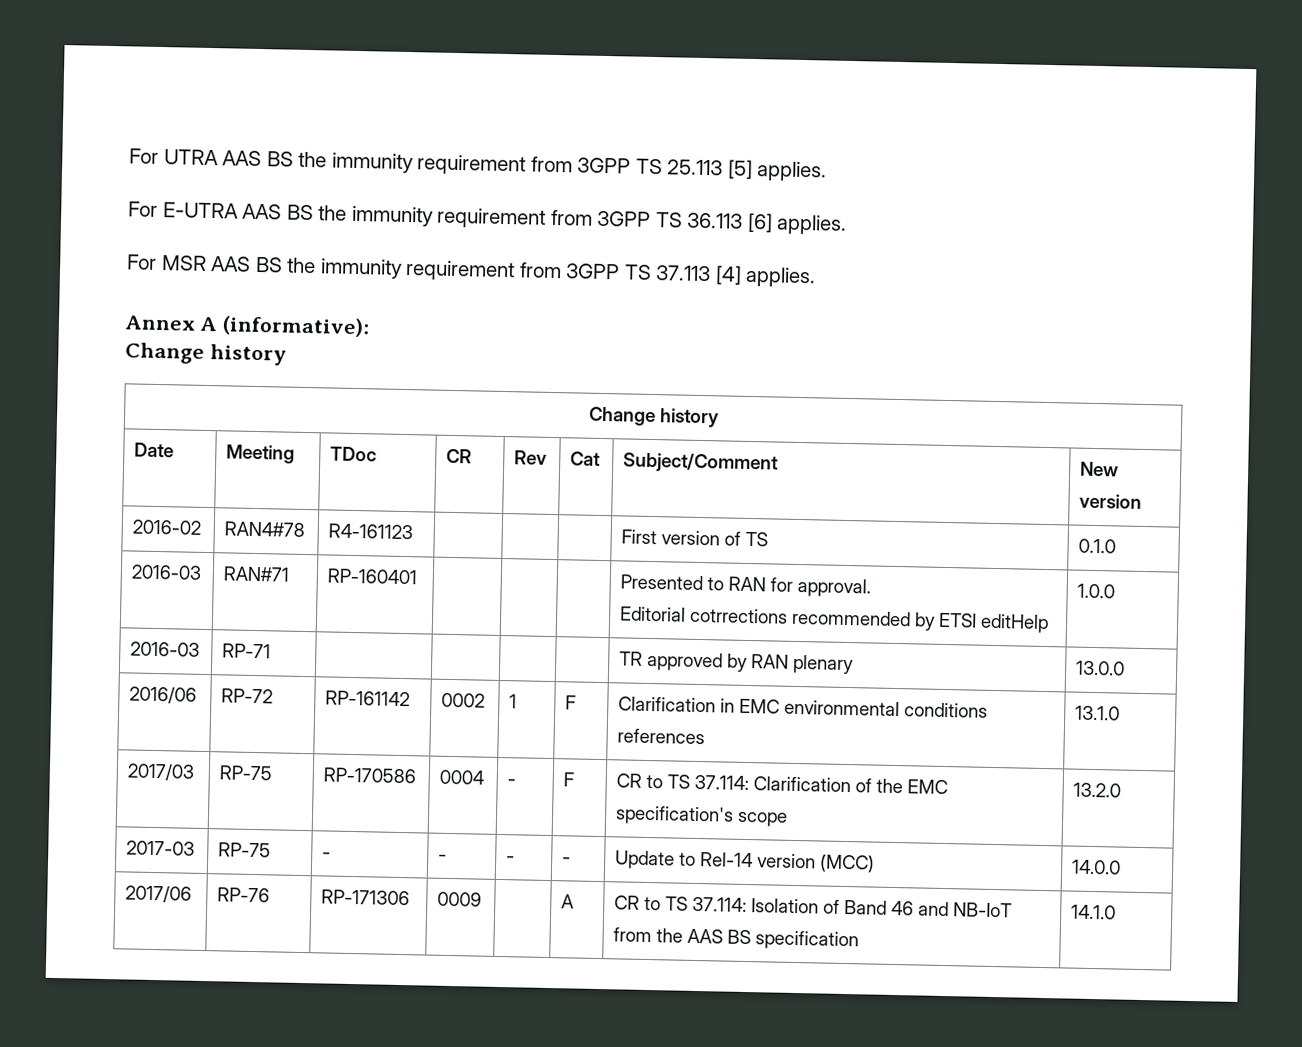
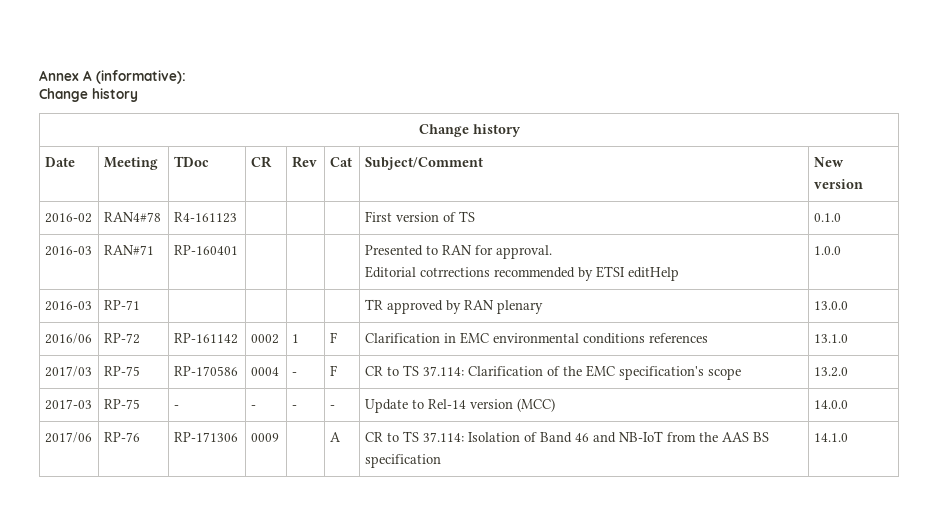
- For UTRA AAS BS the immunity requirement from 3GPP TS 25.113 [5] applies.
- For E-UTRA AAS BS the immunity requirement from 3GPP TS 36.113 [6] applies.
- For MSR AAS BS the immunity requirement from 3GPP TS 37.113 [4] applies.

